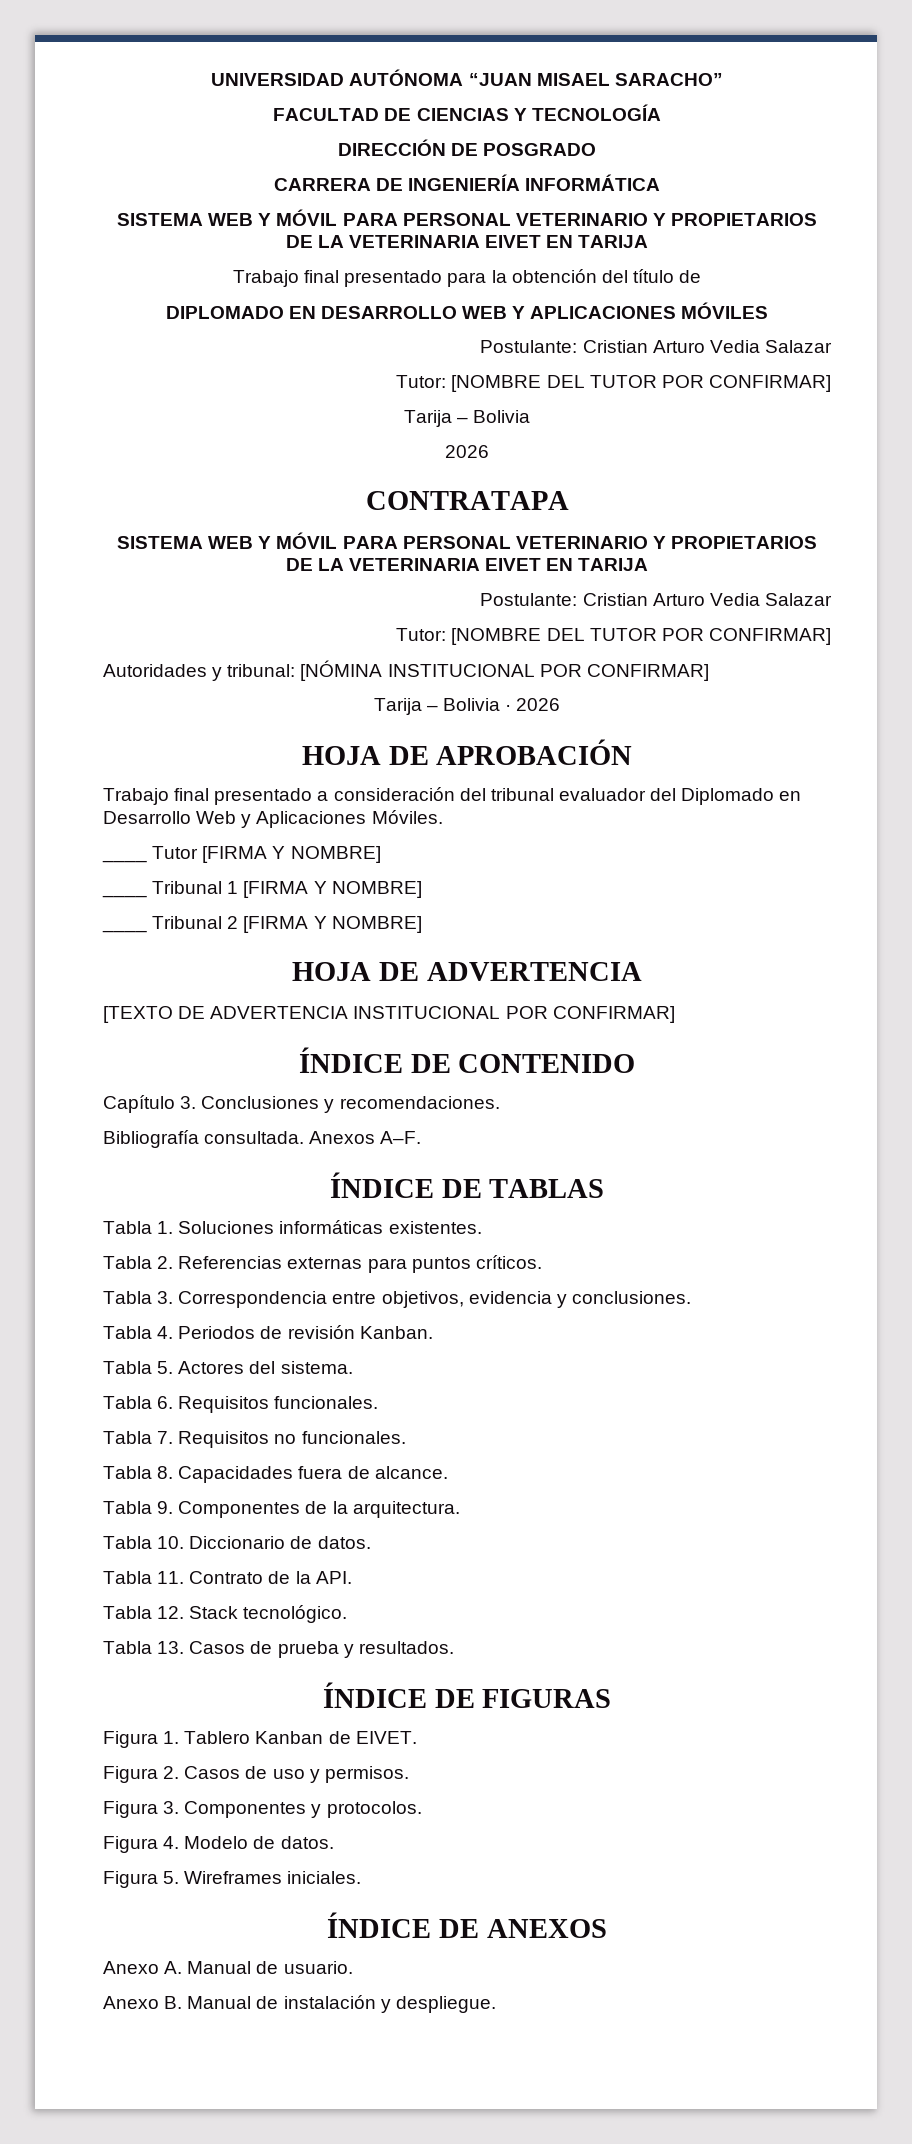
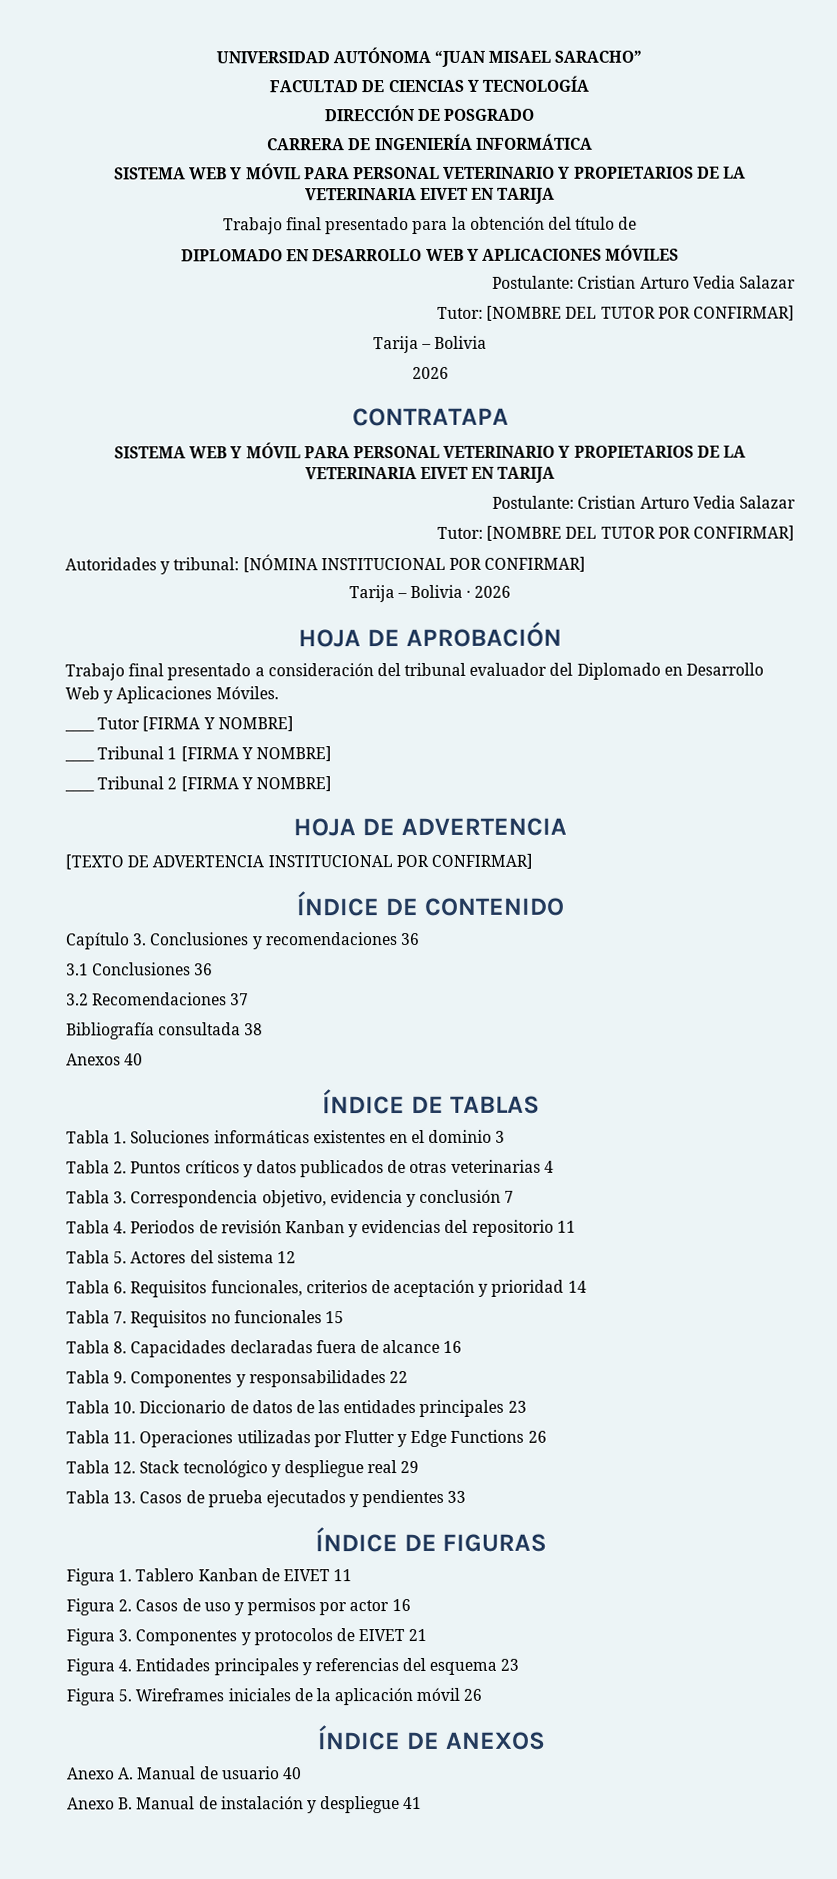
- Capítulo 3. Conclusiones y recomendaciones.
- Bibliografía consultada. Anexos A–F.
+ Capítulo 3. Conclusiones y recomendaciones 36
+ 3.1 Conclusiones 36
+ 3.2 Recomendaciones 37
+ Bibliografía consultada 38
+ Anexos 40
- Tabla 1. Soluciones informáticas existentes.
- Tabla 2. Referencias externas para puntos críticos.
- Tabla 3. Correspondencia entre objetivos, evidencia y conclusiones.
+ Tabla 1. Soluciones informáticas existentes en el dominio 3
+ Tabla 2. Puntos críticos y datos publicados de otras veterinarias 4
+ Tabla 3. Correspondencia objetivo, evidencia y conclusión 7
- Tabla 4. Periodos de revisión Kanban.
+ Tabla 4. Periodos de revisión Kanban y evidencias del repositorio 11
- Tabla 5. Actores del sistema.
+ Tabla 5. Actores del sistema 12
- Tabla 6. Requisitos funcionales.
+ Tabla 6. Requisitos funcionales, criterios de aceptación y prioridad 14
- Tabla 7. Requisitos no funcionales.
+ Tabla 7. Requisitos no funcionales 15
- Tabla 8. Capacidades fuera de alcance.
+ Tabla 8. Capacidades declaradas fuera de alcance 16
- Tabla 9. Componentes de la arquitectura.
+ Tabla 9. Componentes y responsabilidades 22
- Tabla 10. Diccionario de datos.
- Tabla 11. Contrato de la API.
- Tabla 12. Stack tecnológico.
+ Tabla 10. Diccionario de datos de las entidades principales 23
+ Tabla 11. Operaciones utilizadas por Flutter y Edge Functions 26
+ Tabla 12. Stack tecnológico y despliegue real 29
- Tabla 13. Casos de prueba y resultados.
+ Tabla 13. Casos de prueba ejecutados y pendientes 33
- Figura 1. Tablero Kanban de EIVET.
+ Figura 1. Tablero Kanban de EIVET 11
- Figura 2. Casos de uso y permisos.
+ Figura 2. Casos de uso y permisos por actor 16
- Figura 3. Componentes y protocolos.
- Figura 4. Modelo de datos.
- Figura 5. Wireframes iniciales.
+ Figura 3. Componentes y protocolos de EIVET 21
+ Figura 4. Entidades principales y referencias del esquema 23
+ Figura 5. Wireframes iniciales de la aplicación móvil 26
- Anexo A. Manual de usuario.
+ Anexo A. Manual de usuario 40
- Anexo B. Manual de instalación y despliegue.
+ Anexo B. Manual de instalación y despliegue 41

